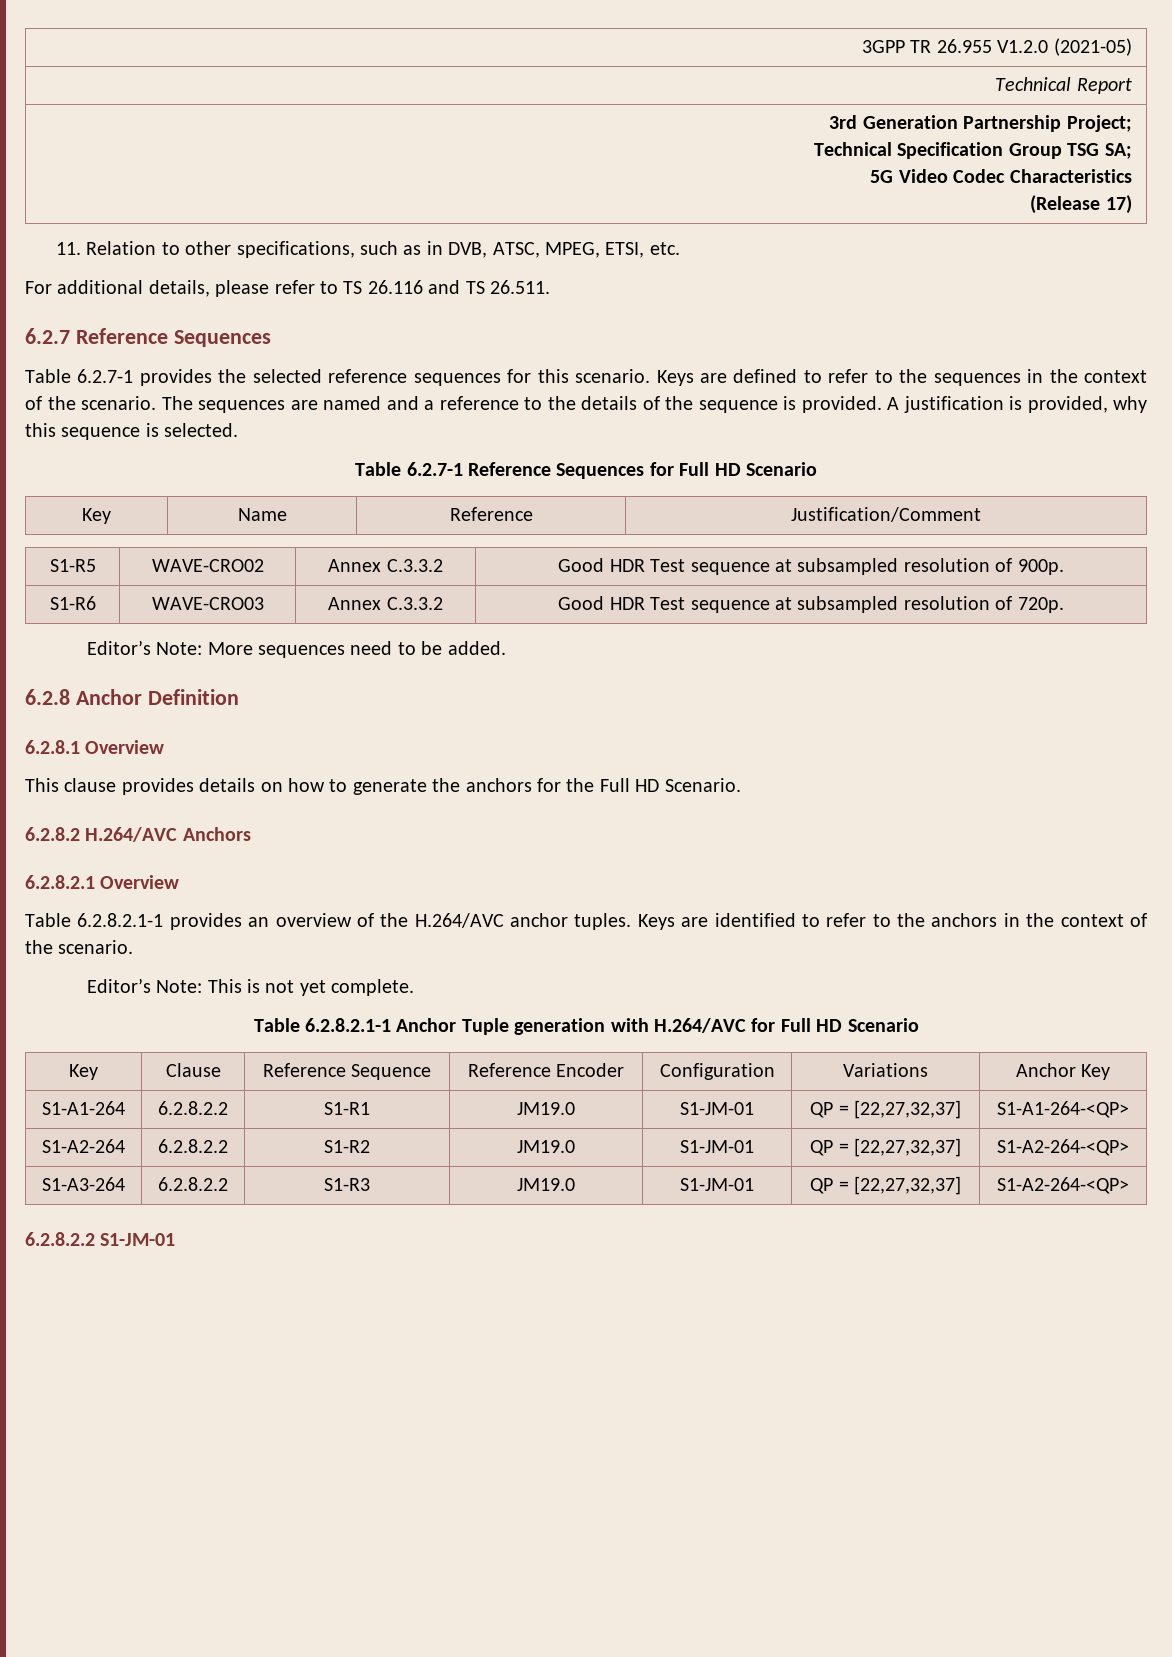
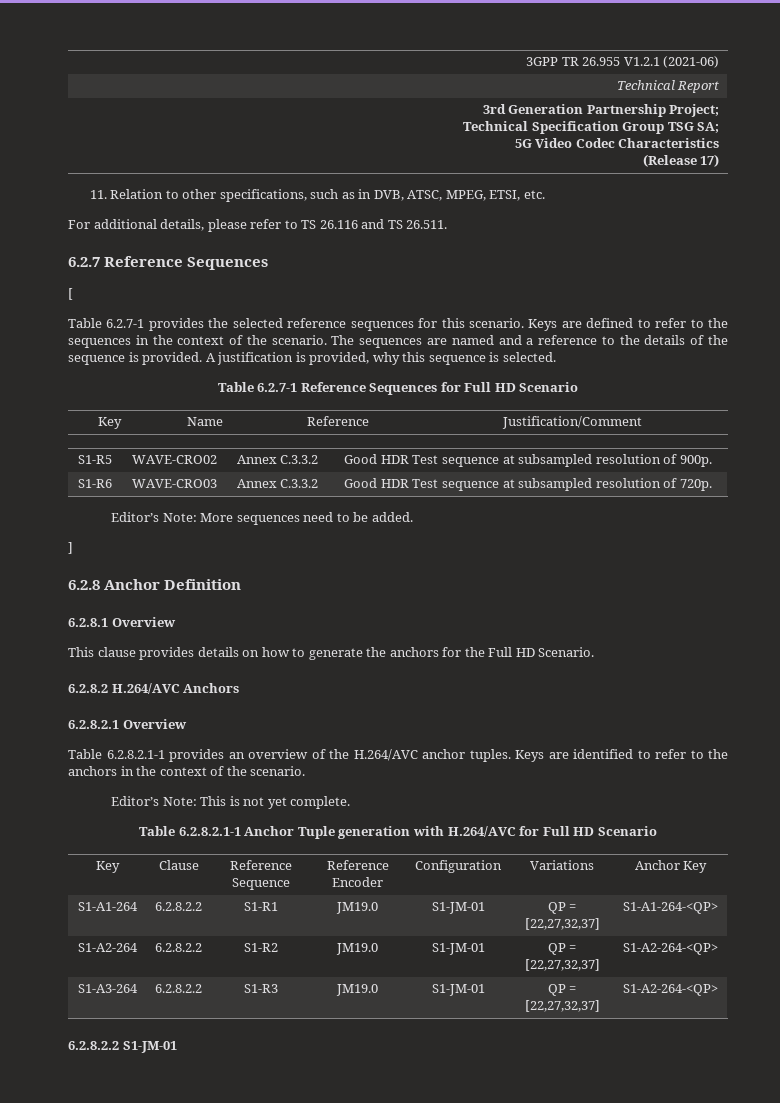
- 3GPP TR 26.955 V1.2.0 (2021-05)
+ 3GPP TR 26.955 V1.2.1 (2021-06)
+ [
+ ]

